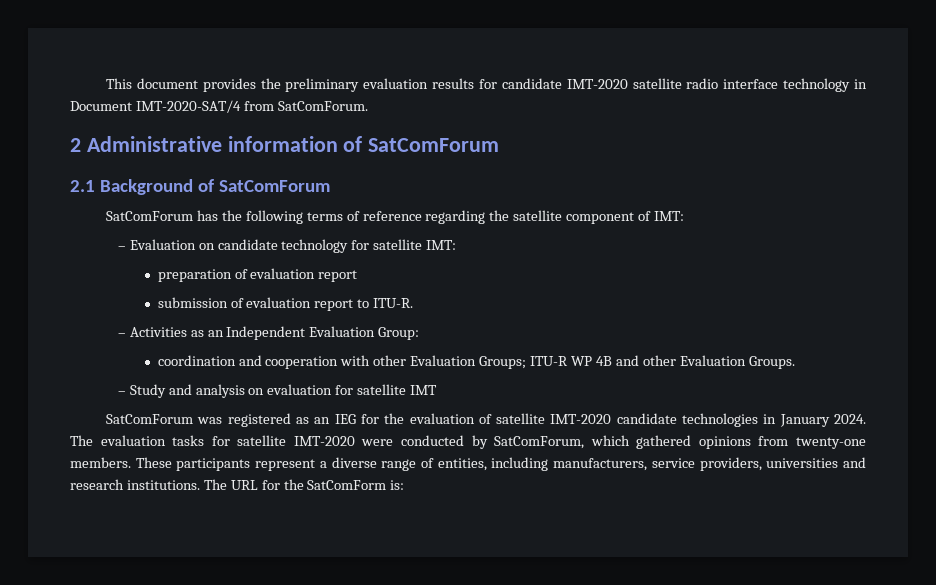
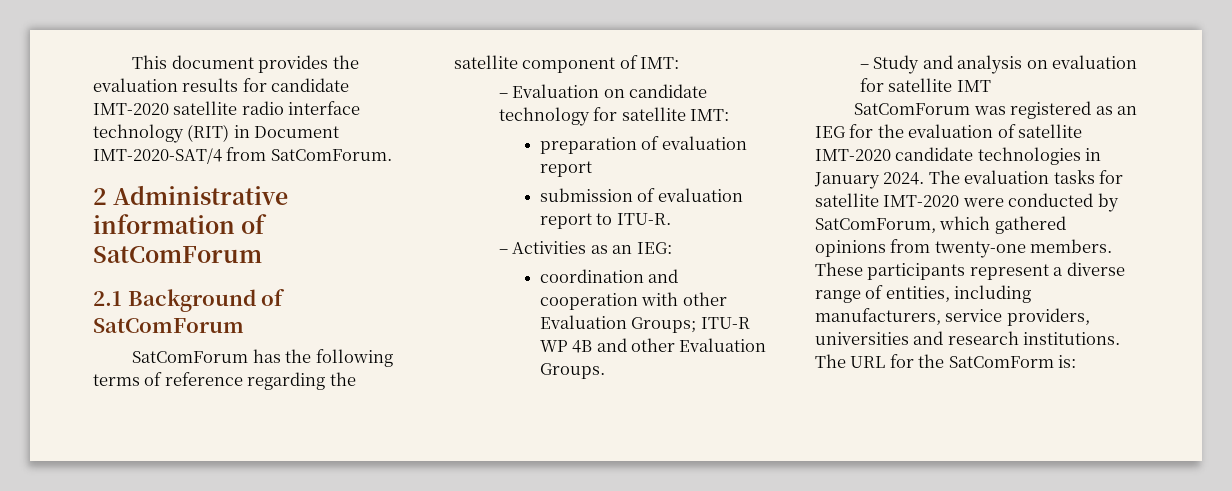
- This document provides the preliminary evaluation results for candidate IMT-2020 satellite radio interface technology in Document IMT-2020-SAT/4 from SatComForum.
+ This document provides the evaluation results for candidate IMT-2020 satellite radio interface technology (RIT) in Document IMT-2020-SAT/4 from SatComForum.
- – Activities as an Independent Evaluation Group:
+ – Activities as an IEG:

